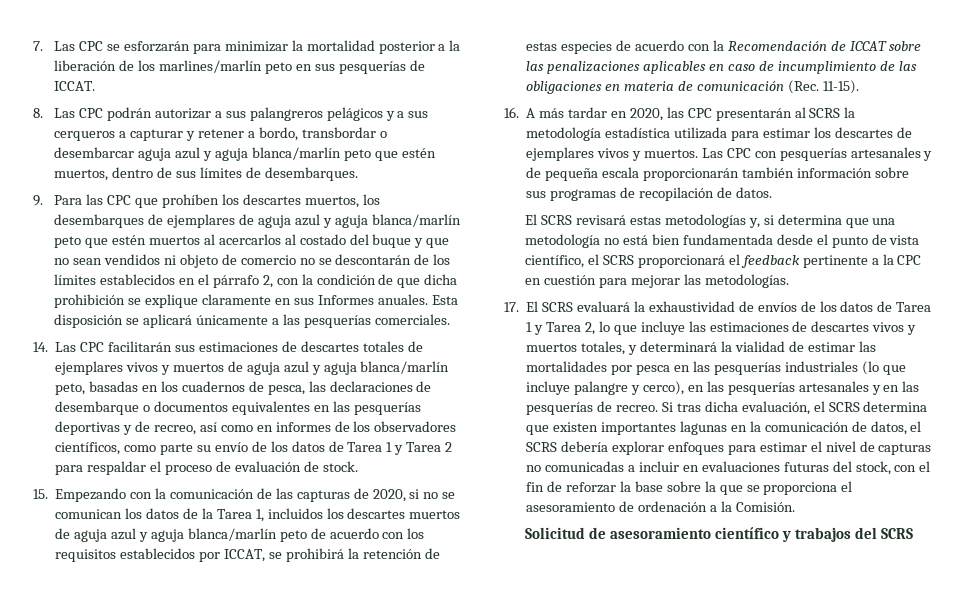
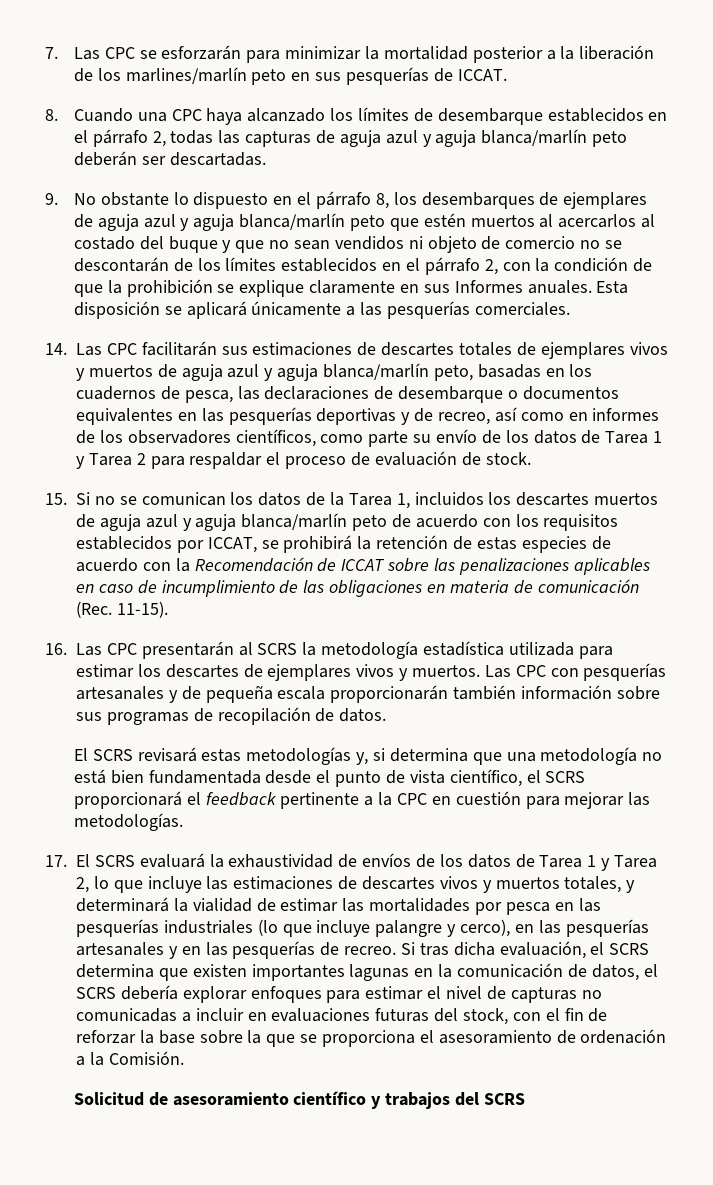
- 8. Las CPC podrán autorizar a sus palangreros pelágicos y a sus cerqueros a capturar y retener a bordo, transbordar o desembarcar aguja azul y aguja blanca/marlín peto que estén muertos, dentro de sus límites de desembarques.
- 9. Para las CPC que prohíben los descartes muertos, los desembarques de ejemplares de aguja azul y aguja blanca/marlín peto que estén muertos al acercarlos al costado del buque y que no sean vendidos ni objeto de comercio no se descontarán de los límites establecidos en el párrafo 2, con la condición de que dicha prohibición se explique claramente en sus Informes anuales.
+ 8. Cuando una CPC haya alcanzado los límites de desembarque establecidos en el párrafo 2, todas las capturas de aguja azul y aguja blanca/marlín peto deberán ser descartadas.
+ 9. No obstante lo dispuesto en el párrafo 8, los desembarques de ejemplares de aguja azul y aguja blanca/marlín peto que estén muertos al acercarlos al costado del buque y que no sean vendidos ni objeto de comercio no se descontarán de los límites establecidos en el párrafo 2, con la condición de que la prohibición se explique claramente en sus Informes anuales.
- 15. Empezando con la comunicación de las capturas de 2020, si no se comunican los datos de la Tarea 1, incluidos los descartes muertos de aguja azul y aguja blanca/marlín peto de acuerdo con los requisitos establecidos por ICCAT, se prohibirá la retención de estas especies de acuerdo con la Recomendación de ICCAT sobre las penalizaciones aplicables en caso de incumplimiento de las obligaciones en materia de comunicación (Rec. 11-15).
+ 15. Si no se comunican los datos de la Tarea 1, incluidos los descartes muertos de aguja azul y aguja blanca/marlín peto de acuerdo con los requisitos establecidos por ICCAT, se prohibirá la retención de estas especies de acuerdo con la Recomendación de ICCAT sobre las penalizaciones aplicables en caso de incumplimiento de las obligaciones en materia de comunicación (Rec. 11-15).
- 16. A más tardar en 2020, las CPC presentarán al SCRS la metodología estadística utilizada para estimar los descartes de ejemplares vivos y muertos.
+ 16. Las CPC presentarán al SCRS la metodología estadística utilizada para estimar los descartes de ejemplares vivos y muertos.

